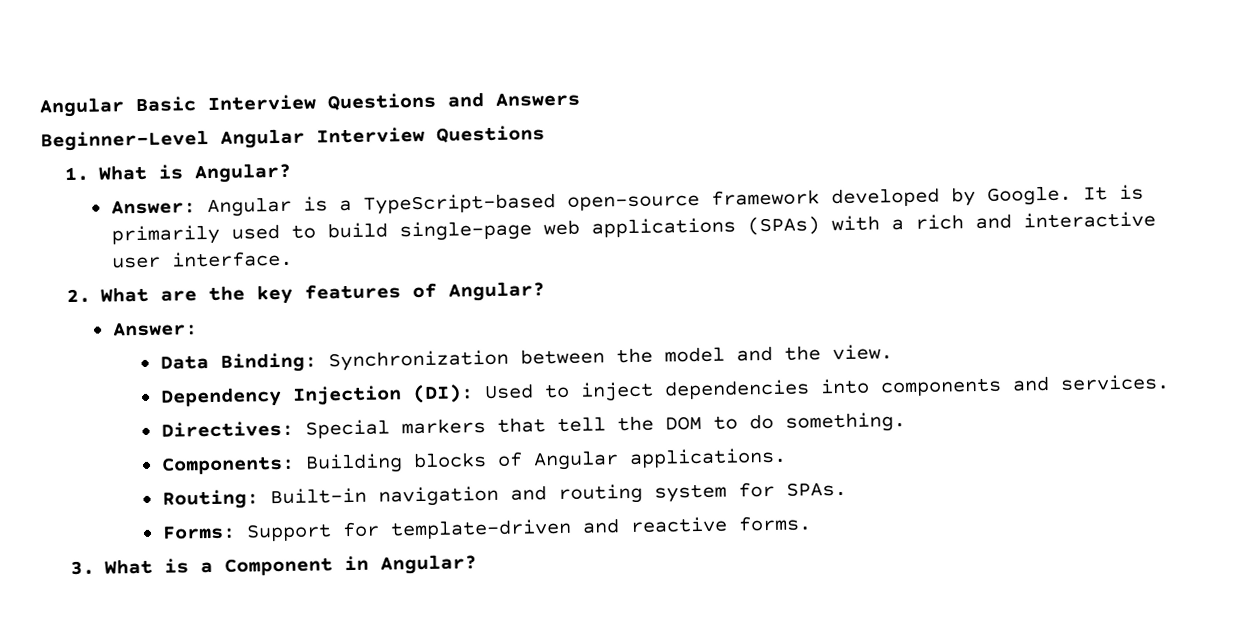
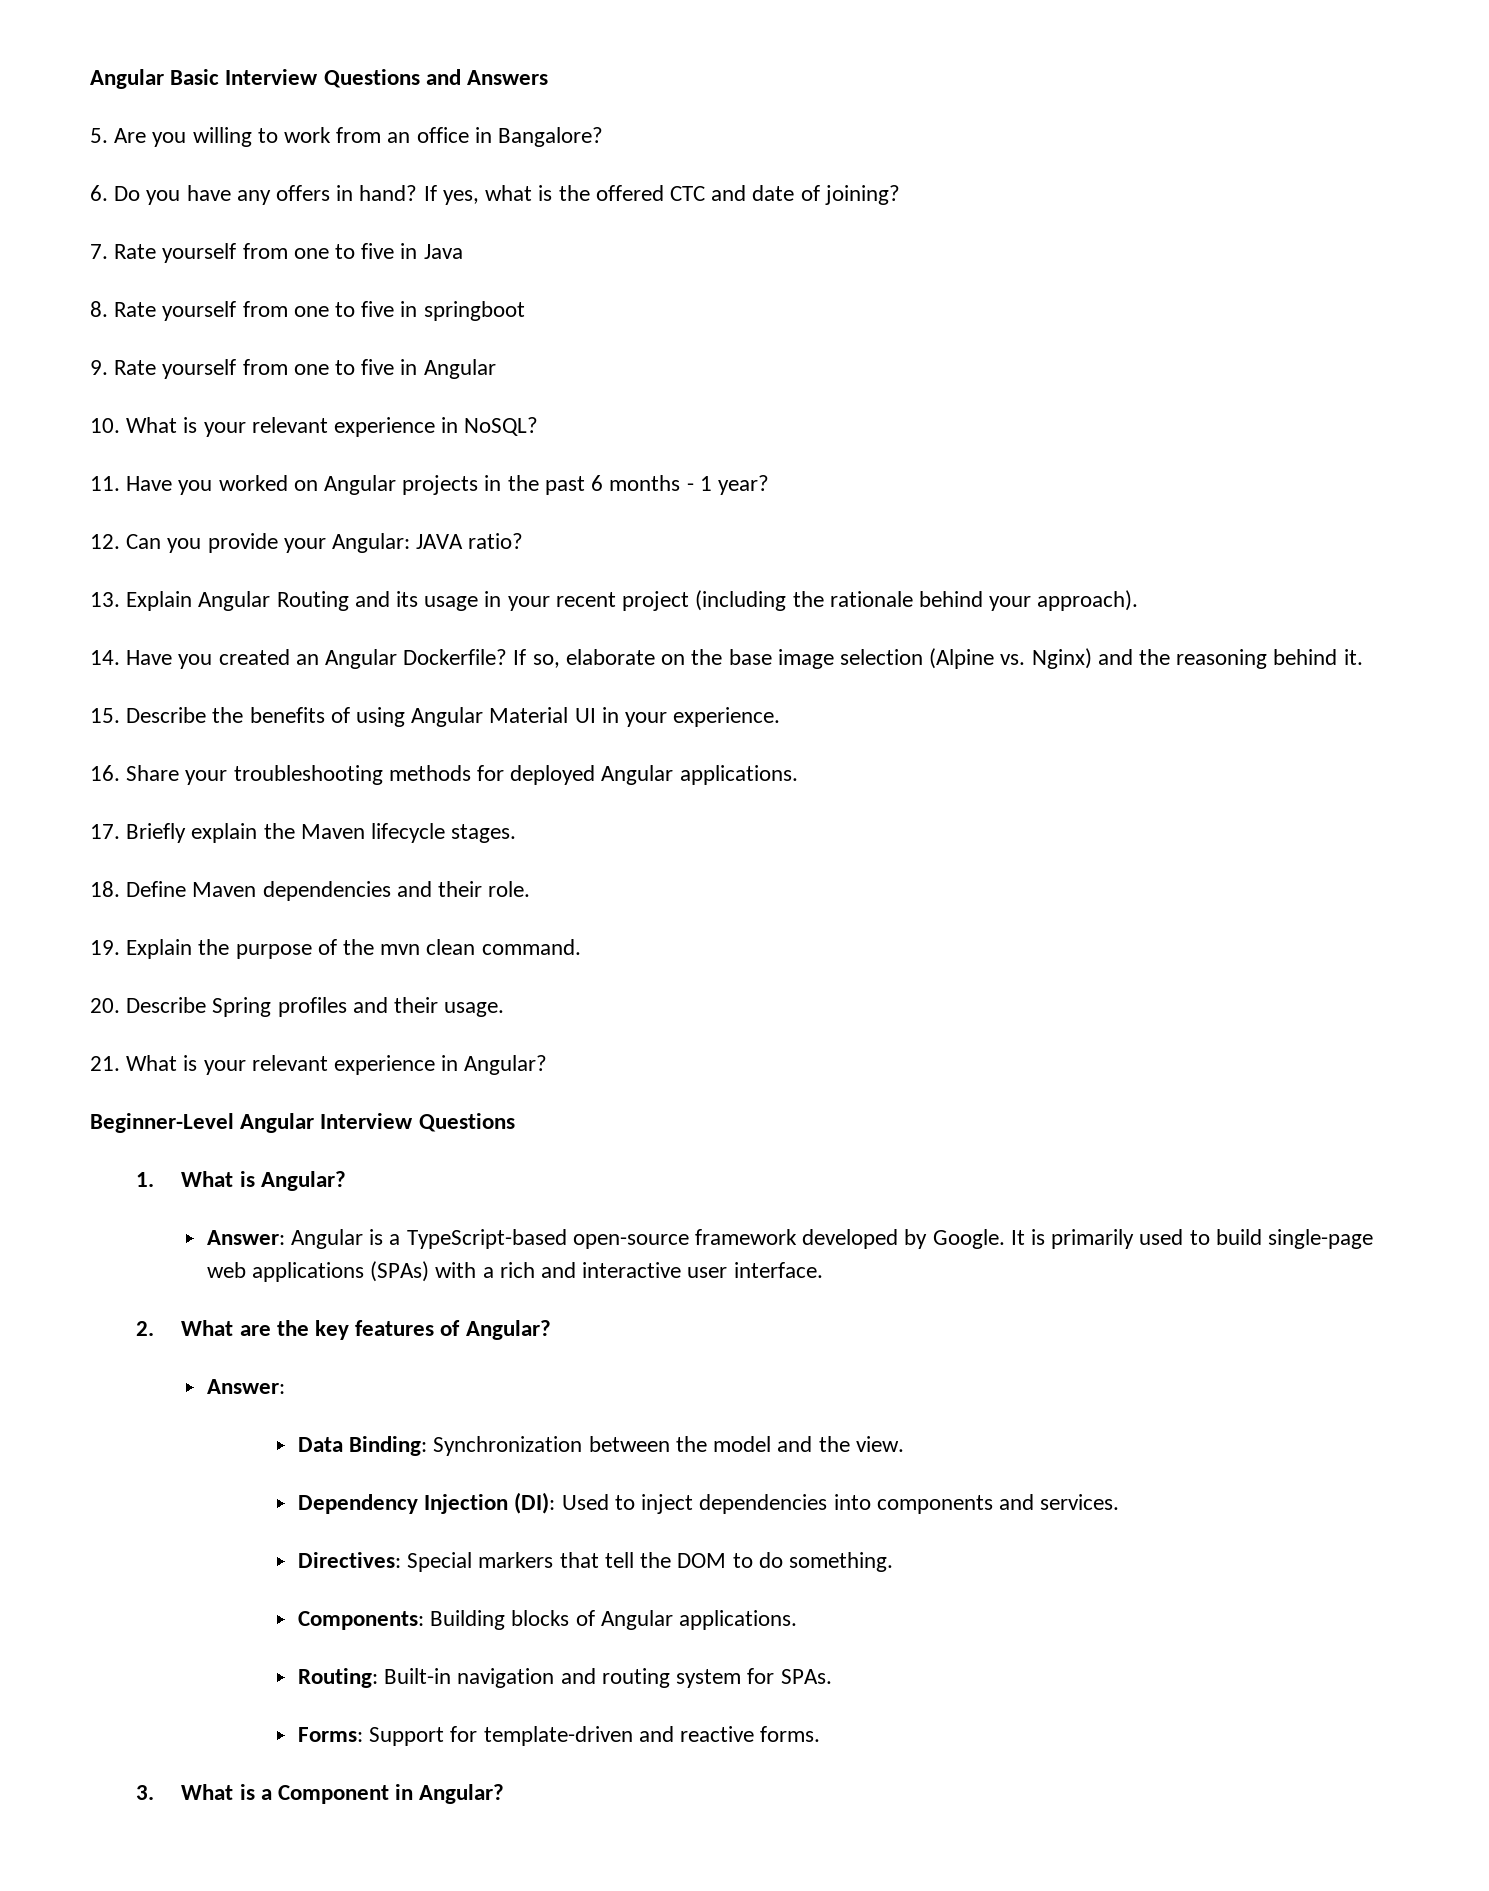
+ 5. Are you willing to work from an office in Bangalore?
+ 6. Do you have any offers in hand? If yes, what is the offered CTC and date of joining?
+ 7. Rate yourself from one to five in Java
+ 8. Rate yourself from one to five in springboot
+ 9. Rate yourself from one to five in Angular
+ 10. What is your relevant experience in NoSQL?
+ 11. Have you worked on Angular projects in the past 6 months - 1 year?
+ 12. Can you provide your Angular: JAVA ratio?
+ 13. Explain Angular Routing and its usage in your recent project (including the rationale behind your approach).
+ 14. Have you created an Angular Dockerfile? If so, elaborate on the base image selection (Alpine vs. Nginx) and the reasoning behind it.
+ 15. Describe the benefits of using Angular Material UI in your experience.
+ 16. Share your troubleshooting methods for deployed Angular applications.
+ 17. Briefly explain the Maven lifecycle stages.
+ 18. Define Maven dependencies and their role.
+ 19. Explain the purpose of the mvn clean command.
+ 20. Describe Spring profiles and their usage.
+ 21. What is your relevant experience in Angular?

